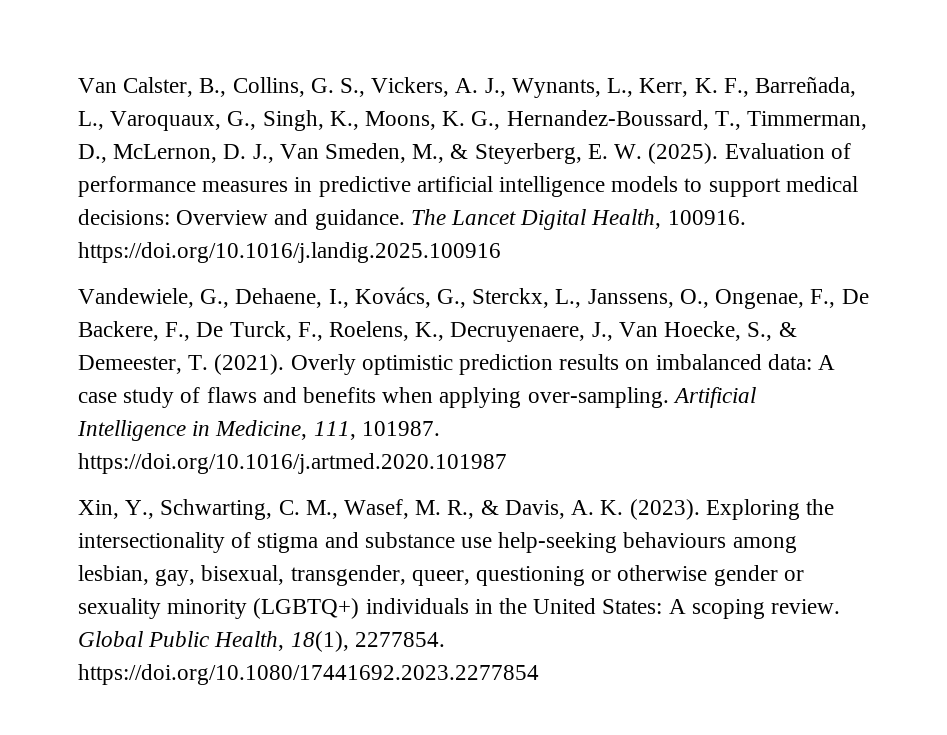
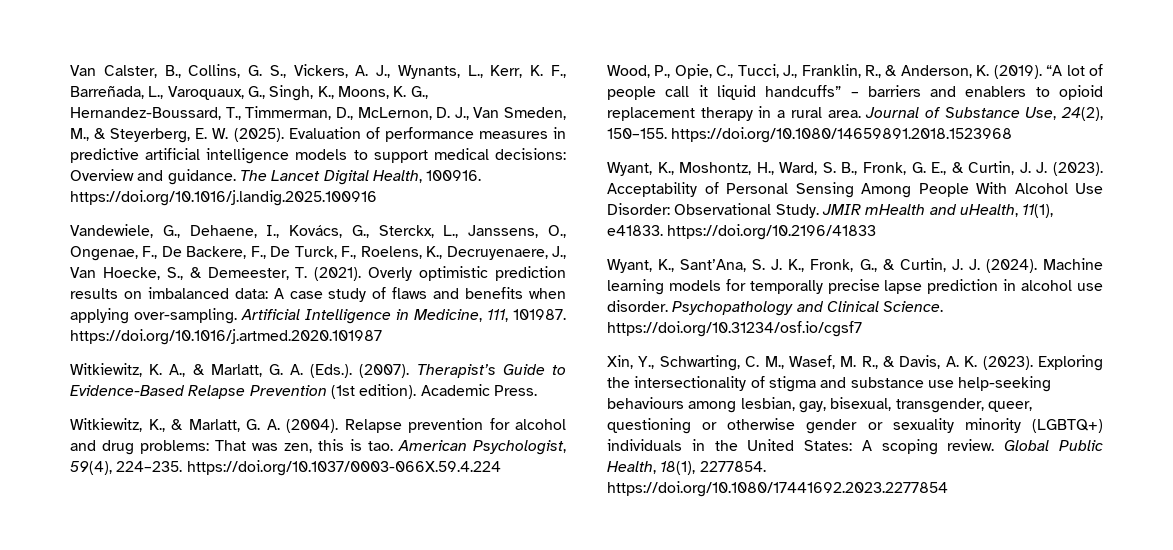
+ Witkiewitz, K. A., & Marlatt, G. A. (Eds.). (2007). Therapist’s Guide to Evidence-Based Relapse Prevention (1st edition). Academic Press.
+ Witkiewitz, K., & Marlatt, G. A. (2004). Relapse prevention for alcohol and drug problems: That was zen, this is tao. American Psychologist, 59(4), 224–235. https://doi.org/10.1037/0003-066X.59.4.224
+ Wood, P., Opie, C., Tucci, J., Franklin, R., & Anderson, K. (2019). “A lot of people call it liquid handcuffs” – barriers and enablers to opioid replacement therapy in a rural area. Journal of Substance Use, 24(2), 150–155. https://doi.org/10.1080/14659891.2018.1523968
+ Wyant, K., Moshontz, H., Ward, S. B., Fronk, G. E., & Curtin, J. J. (2023). Acceptability of Personal Sensing Among People With Alcohol Use Disorder: Observational Study. JMIR mHealth and uHealth, 11(1), e41833. https://doi.org/10.2196/41833
+ Wyant, K., Sant’Ana, S. J. K., Fronk, G., & Curtin, J. J. (2024). Machine learning models for temporally precise lapse prediction in alcohol use disorder. Psychopathology and Clinical Science. https://doi.org/10.31234/osf.io/cgsf7

